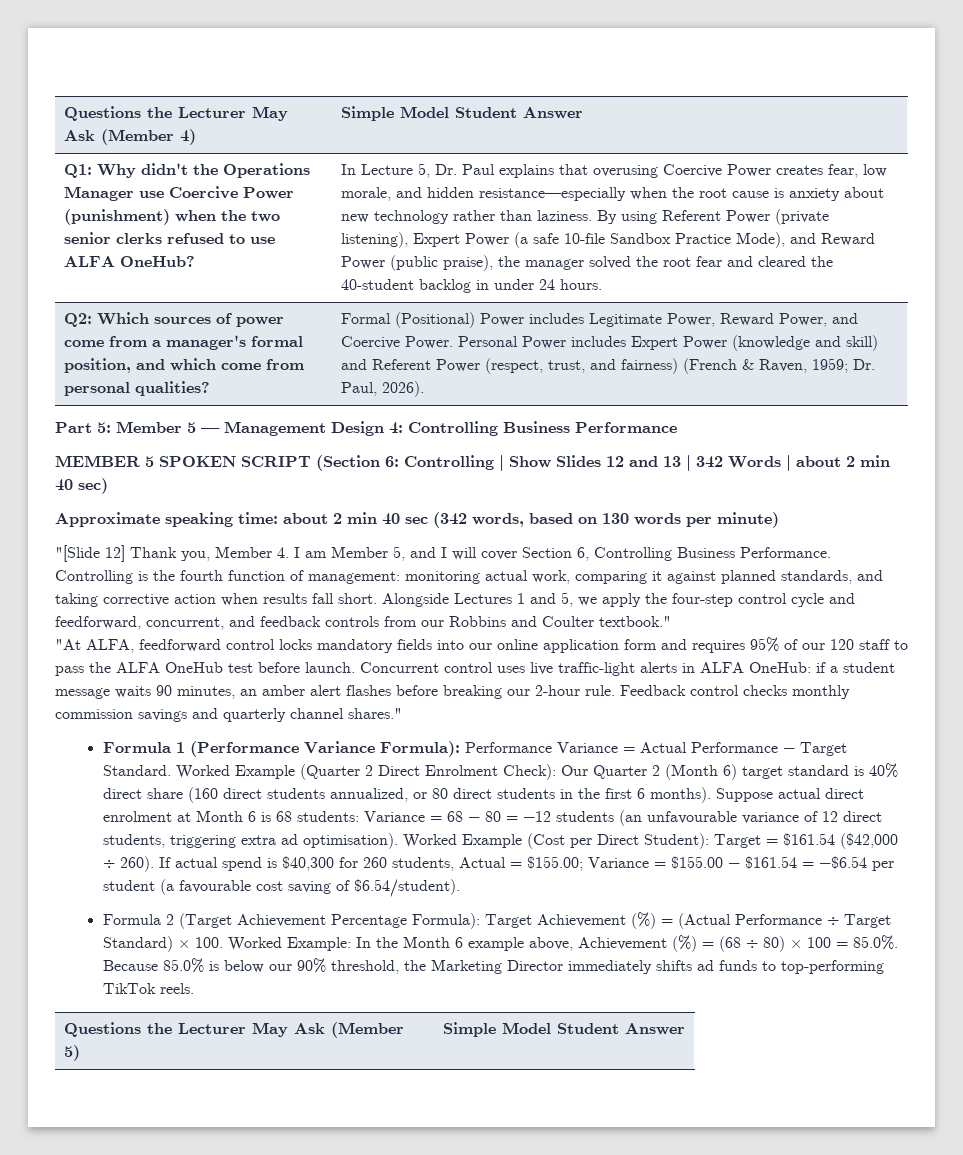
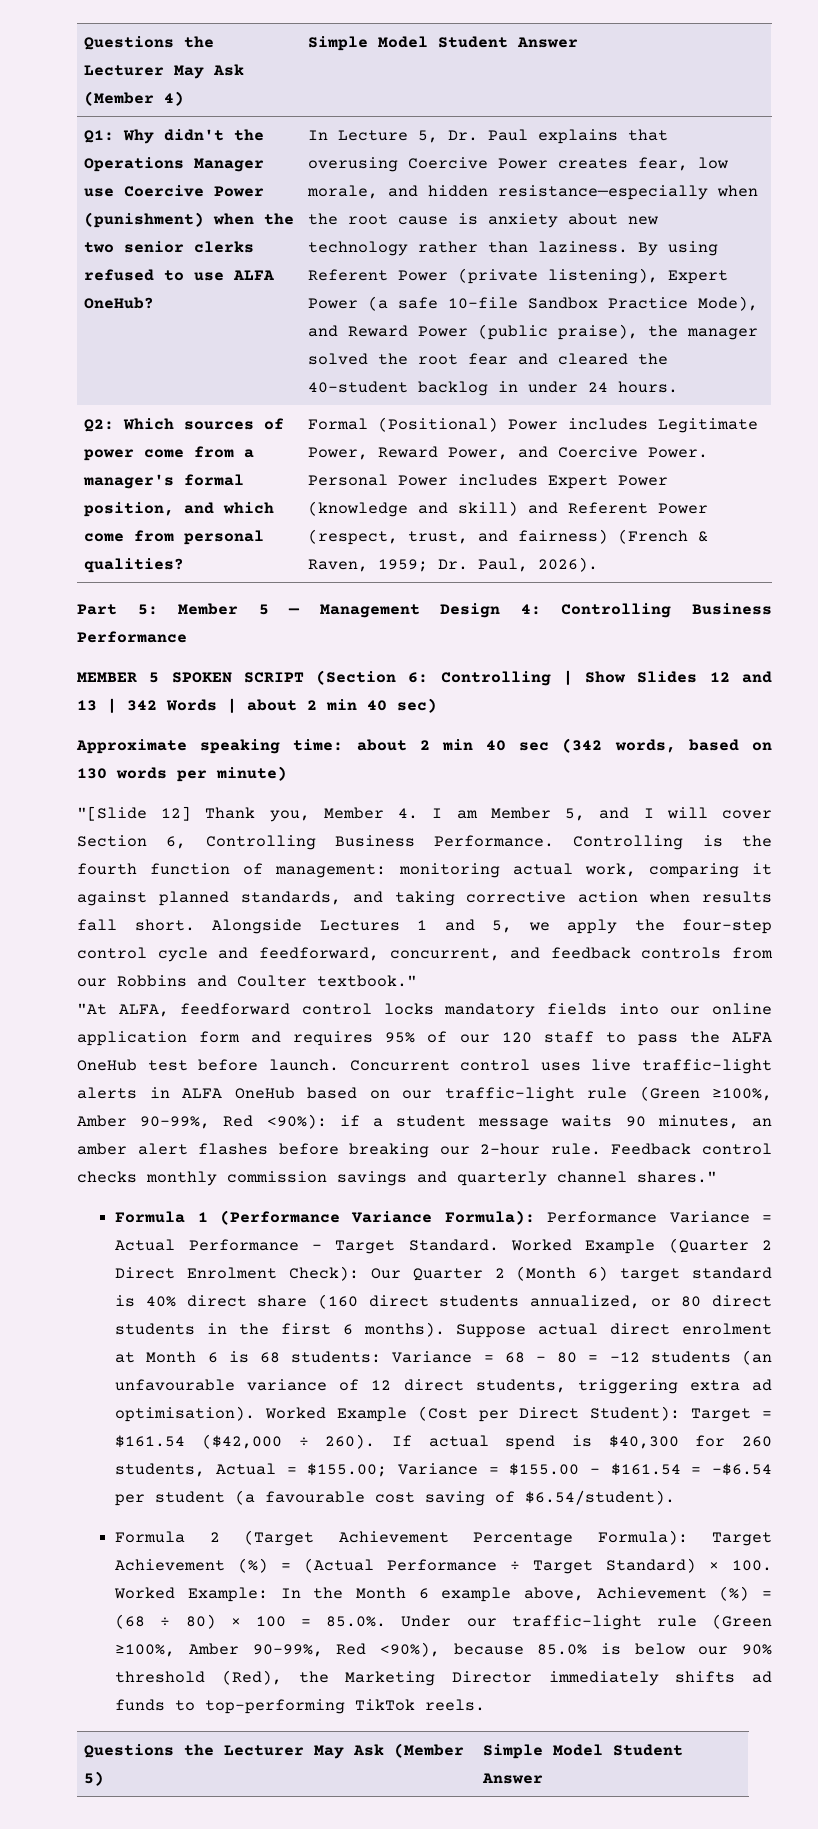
- Concurrent control uses live traffic-light alerts in ALFA OneHub: if a student message waits 90 minutes, an amber alert flashes before breaking our 2-hour rule.
+ Concurrent control uses live traffic-light alerts in ALFA OneHub based on our traffic-light rule (Green ≥100%, Amber 90–99%, Red <90%): if a student message waits 90 minutes, an amber alert flashes before breaking our 2-hour rule.
- Formula 2 (Target Achievement Percentage Formula): Target Achievement (%) = (Actual Performance ÷ Target Standard) × 100. Worked Example: In the Month 6 example above, Achievement (%) = (68 ÷ 80) × 100 = 85.0%. Because 85.0% is below our 90% threshold, the Marketing Director immediately shifts ad funds to top-performing TikTok reels.
+ Formula 2 (Target Achievement Percentage Formula): Target Achievement (%) = (Actual Performance ÷ Target Standard) × 100. Worked Example: In the Month 6 example above, Achievement (%) = (68 ÷ 80) × 100 = 85.0%. Under our traffic-light rule (Green ≥100%, Amber 90–99%, Red <90%), because 85.0% is below our 90% threshold (Red), the Marketing Director immediately shifts ad funds to top-performing TikTok reels.

